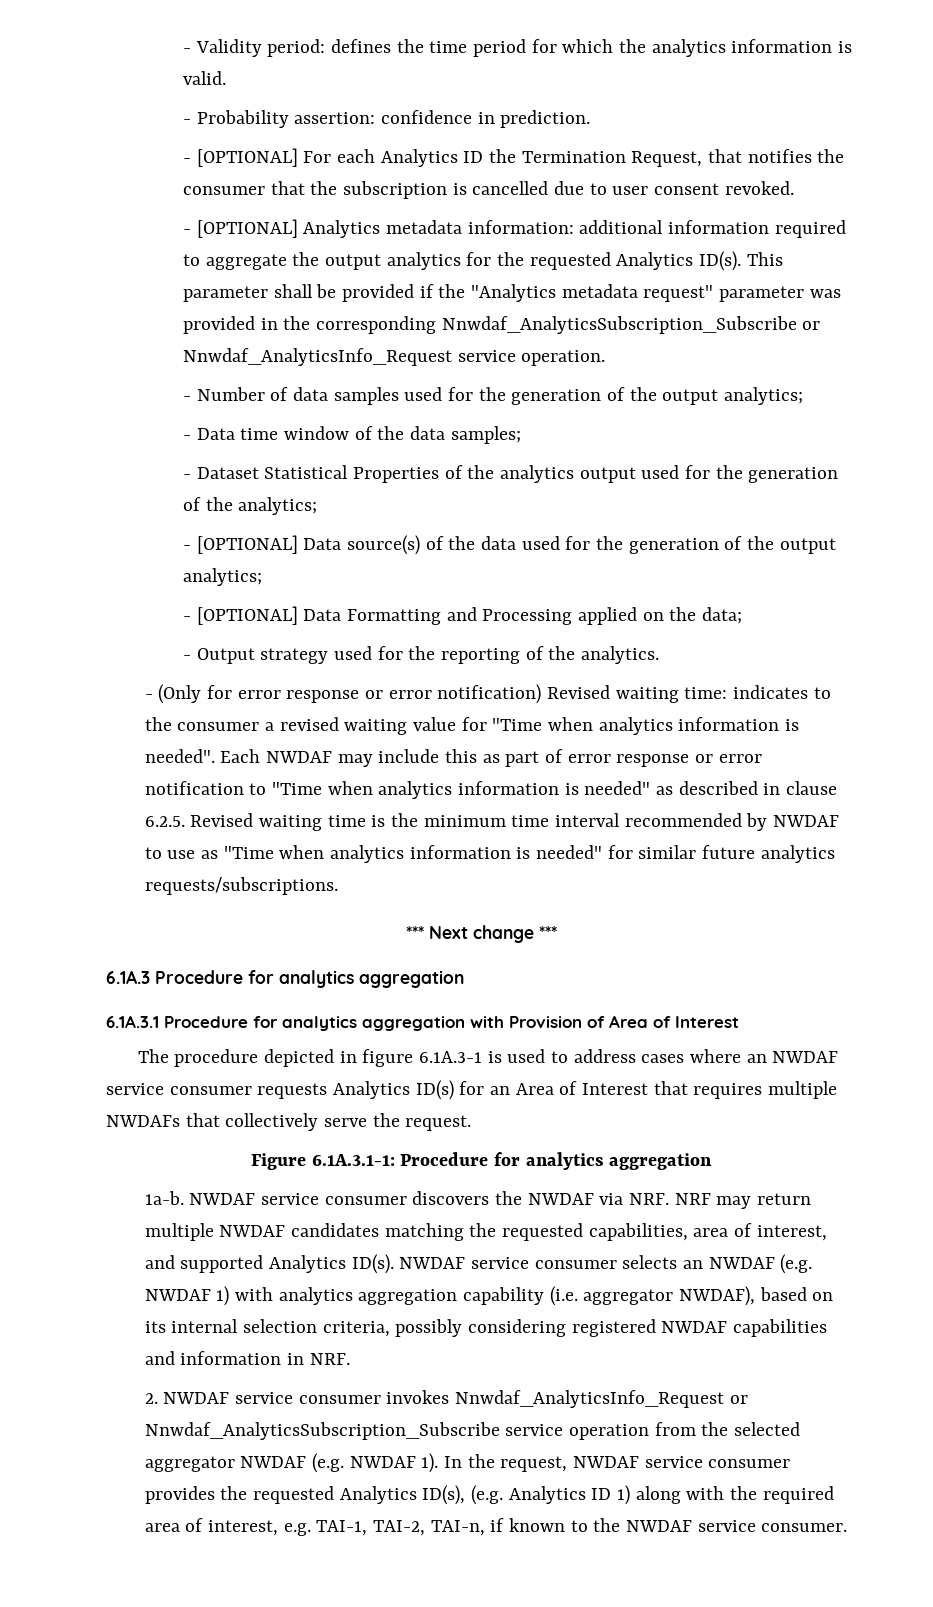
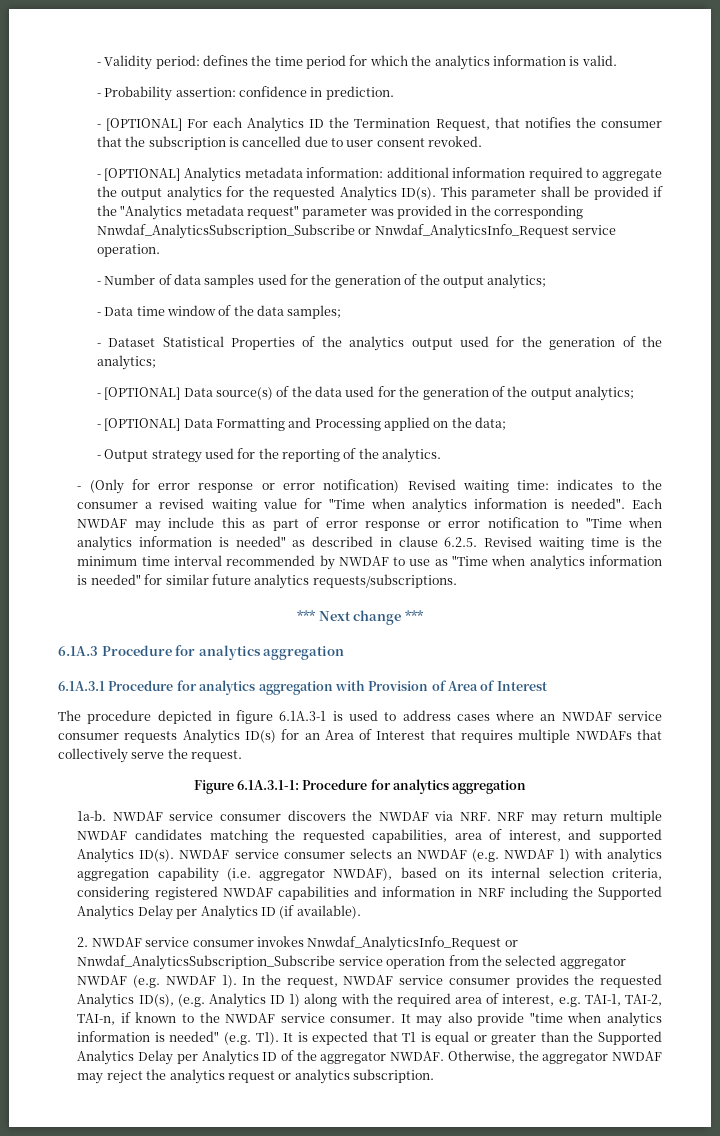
- NWDAF service consumer selects an NWDAF (e.g. NWDAF 1) with analytics aggregation capability (i.e. aggregator NWDAF), based on its internal selection criteria, possibly considering registered NWDAF capabilities and information in NRF.
+ NWDAF service consumer selects an NWDAF (e.g. NWDAF 1) with analytics aggregation capability (i.e. aggregator NWDAF), based on its internal selection criteria, considering registered NWDAF capabilities and information in NRF including the Supported Analytics Delay per Analytics ID (if available).
+ It may also provide "time when analytics information is needed" (e.g. T1). It is expected that T1 is equal or greater than the Supported Analytics Delay per Analytics ID of the aggregator NWDAF. Otherwise, the aggregator NWDAF may reject the analytics request or analytics subscription.

